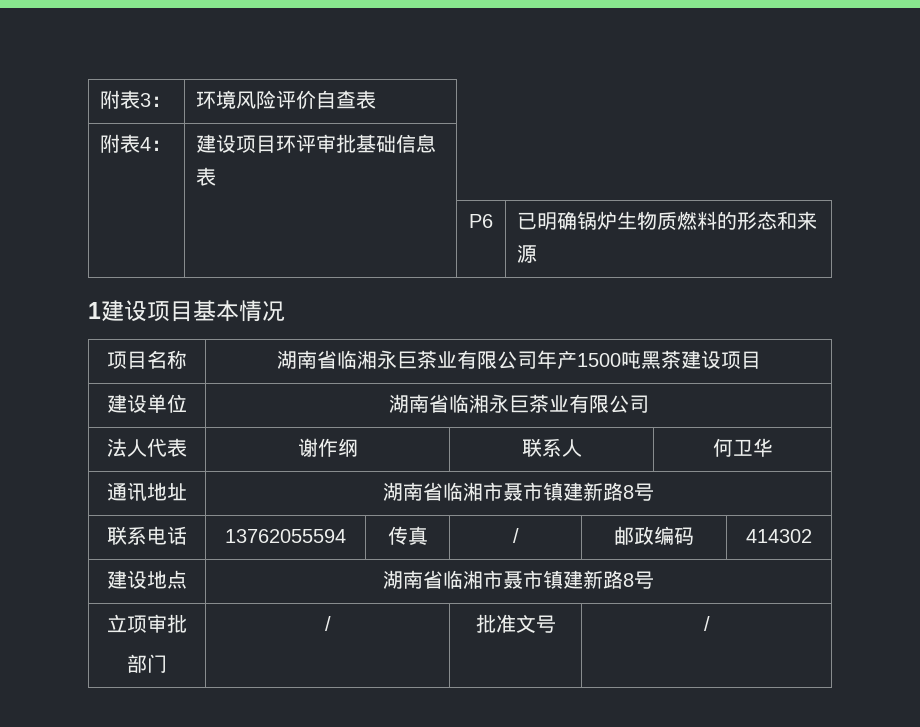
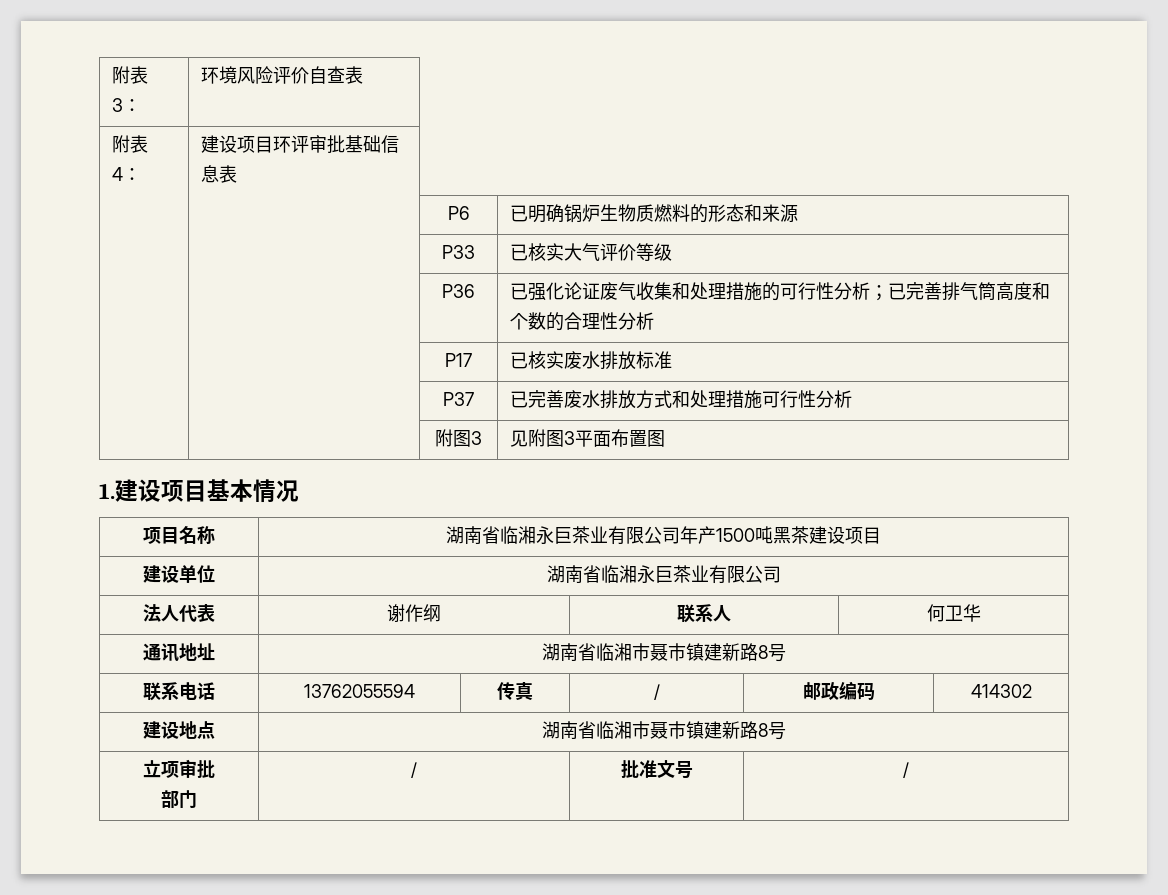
- 1建设项目基本情况
+ | | P33 | 已核实大气评价等级
+ | | P36 | 已强化论证废气收集和处理措施的可行性分析；已完善排气筒高度和个数的合理性分析
+ | | P17 | 已核实废水排放标准
+ | | P37 | 已完善废水排放方式和处理措施可行性分析
+ | | 附图3 | 见附图3平面布置图
+ 1.建设项目基本情况

